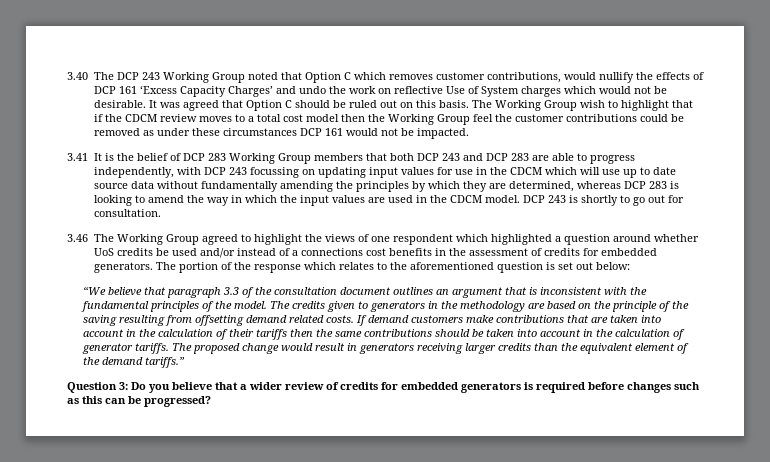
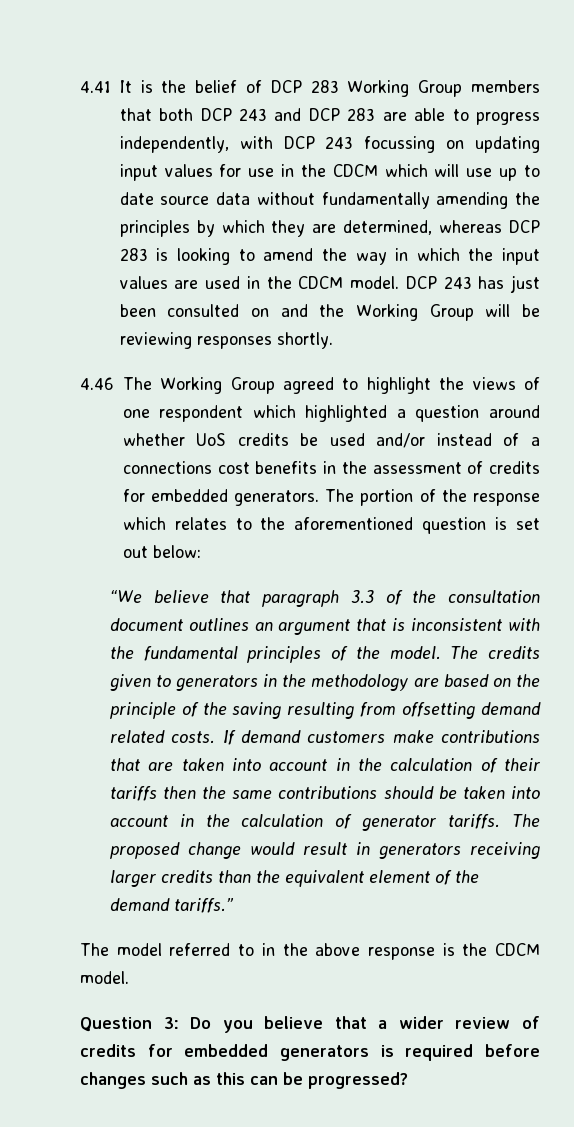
- 3.40 The DCP 243 Working Group noted that Option C which removes customer contributions, would nullify the effects of DCP 161 ‘Excess Capacity Charges’ and undo the work on reflective Use of System charges which would not be desirable. It was agreed that Option C should be ruled out on this basis. The Working Group wish to highlight that if the CDCM review moves to a total cost model then the Working Group feel the customer contributions could be removed as under these circumstances DCP 161 would not be impacted.
- 3.41 It is the belief of DCP 283 Working Group members that both DCP 243 and DCP 283 are able to progress independently, with DCP 243 focussing on updating input values for use in the CDCM which will use up to date source data without fundamentally amending the principles by which they are determined, whereas DCP 283 is looking to amend the way in which the input values are used in the CDCM model.
+ 4.41 It is the belief of DCP 283 Working Group members that both DCP 243 and DCP 283 are able to progress independently, with DCP 243 focussing on updating input values for use in the CDCM which will use up to date source data without fundamentally amending the principles by which they are determined, whereas DCP 283 is looking to amend the way in which the input values are used in the CDCM model.
- DCP 243 is shortly to go out for consultation.
- 3.46 The Working Group agreed to highlight the views of one respondent which highlighted a question around whether UoS credits be used and/or instead of a connections cost benefits in the assessment of credits for embedded generators.
+ DCP 243 has just been consulted on and the Working Group will be reviewing responses shortly.
+ 4.46 The Working Group agreed to highlight the views of one respondent which highlighted a question around whether UoS credits be used and/or instead of a connections cost benefits in the assessment of credits for embedded generators.
+ The model referred to in the above response is the CDCM model.

